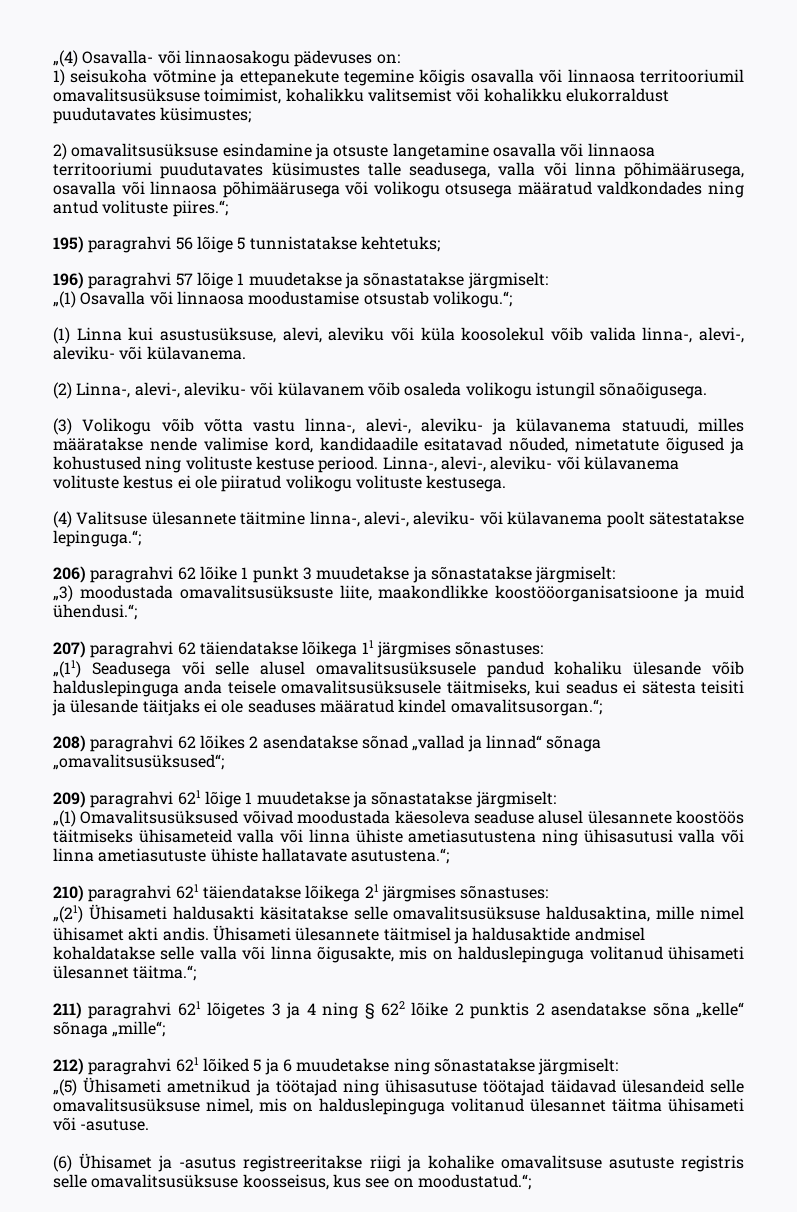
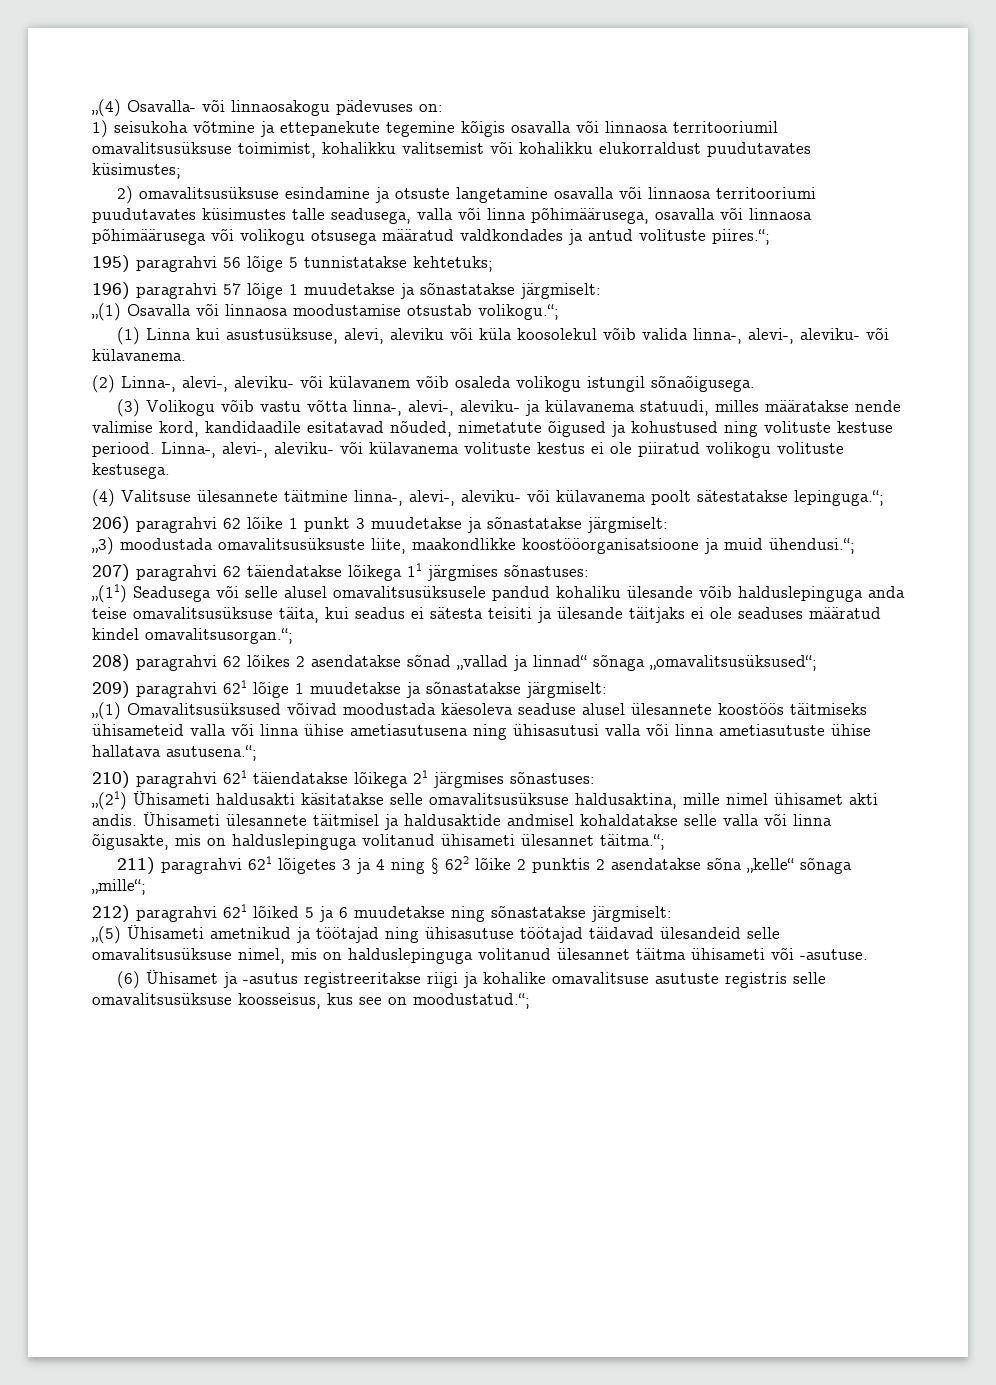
- 2) omavalitsusüksuse esindamine ja otsuste langetamine osavalla või linnaosa territooriumi puudutavates küsimustes talle seadusega, valla või linna põhimäärusega, osavalla või linnaosa põhimäärusega või volikogu otsusega määratud valdkondades ning antud volituste piires.“;
+ 2) omavalitsusüksuse esindamine ja otsuste langetamine osavalla või linnaosa territooriumi puudutavates küsimustes talle seadusega, valla või linna põhimäärusega, osavalla või linnaosa põhimäärusega või volikogu otsusega määratud valdkondades ja antud volituste piires.“;
- (3) Volikogu võib võtta vastu linna-, alevi-, aleviku- ja külavanema statuudi, milles määratakse nende valimise kord, kandidaadile esitatavad nõuded, nimetatute õigused ja kohustused ning volituste kestuse periood.
+ (3) Volikogu võib vastu võtta linna-, alevi-, aleviku- ja külavanema statuudi, milles määratakse nende valimise kord, kandidaadile esitatavad nõuded, nimetatute õigused ja kohustused ning volituste kestuse periood.
- „(11) Seadusega või selle alusel omavalitsusüksusele pandud kohaliku ülesande võib halduslepinguga anda teisele omavalitsusüksusele täitmiseks, kui seadus ei sätesta teisiti ja ülesande täitjaks ei ole seaduses määratud kindel omavalitsusorgan.“;
+ „(11) Seadusega või selle alusel omavalitsusüksusele pandud kohaliku ülesande võib halduslepinguga anda teise omavalitsusüksuse täita, kui seadus ei sätesta teisiti ja ülesande täitjaks ei ole seaduses määratud kindel omavalitsusorgan.“;
- „(1) Omavalitsusüksused võivad moodustada käesoleva seaduse alusel ülesannete koostöös täitmiseks ühisameteid valla või linna ühiste ametiasutustena ning ühisasutusi valla või linna ametiasutuste ühiste hallatavate asutustena.“;
+ „(1) Omavalitsusüksused võivad moodustada käesoleva seaduse alusel ülesannete koostöös täitmiseks ühisameteid valla või linna ühise ametiasutusena ning ühisasutusi valla või linna ametiasutuste ühise hallatava asutusena.“;

